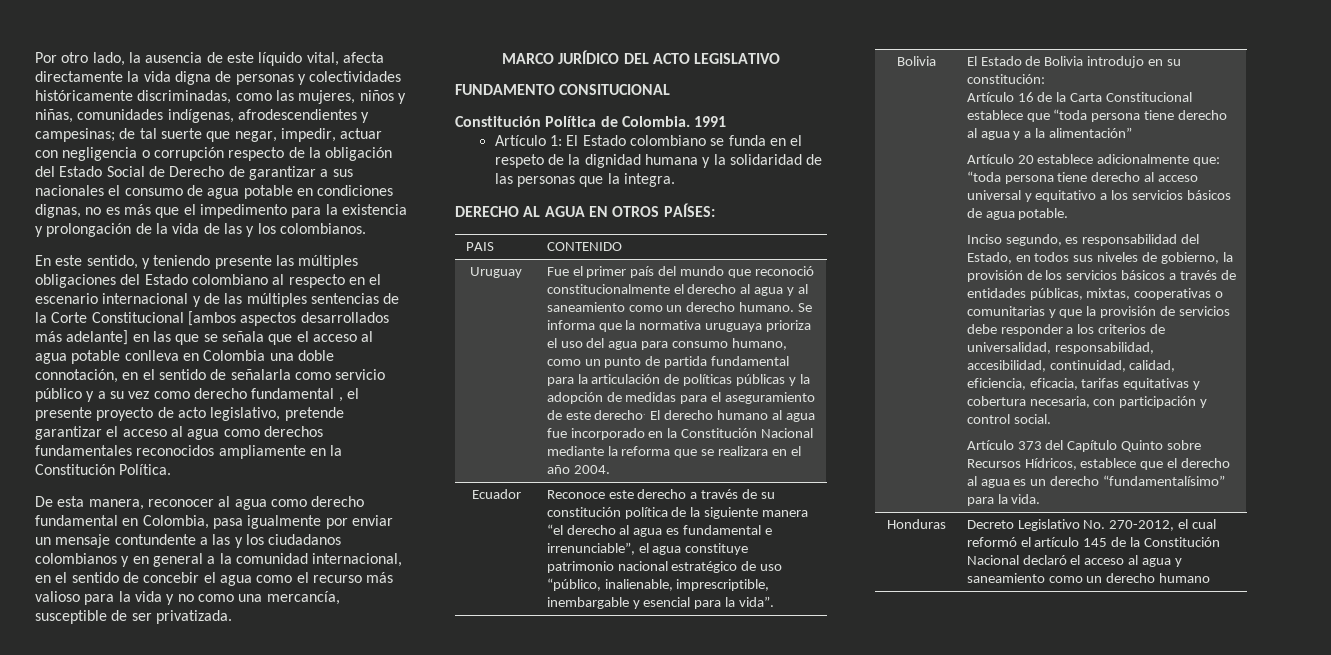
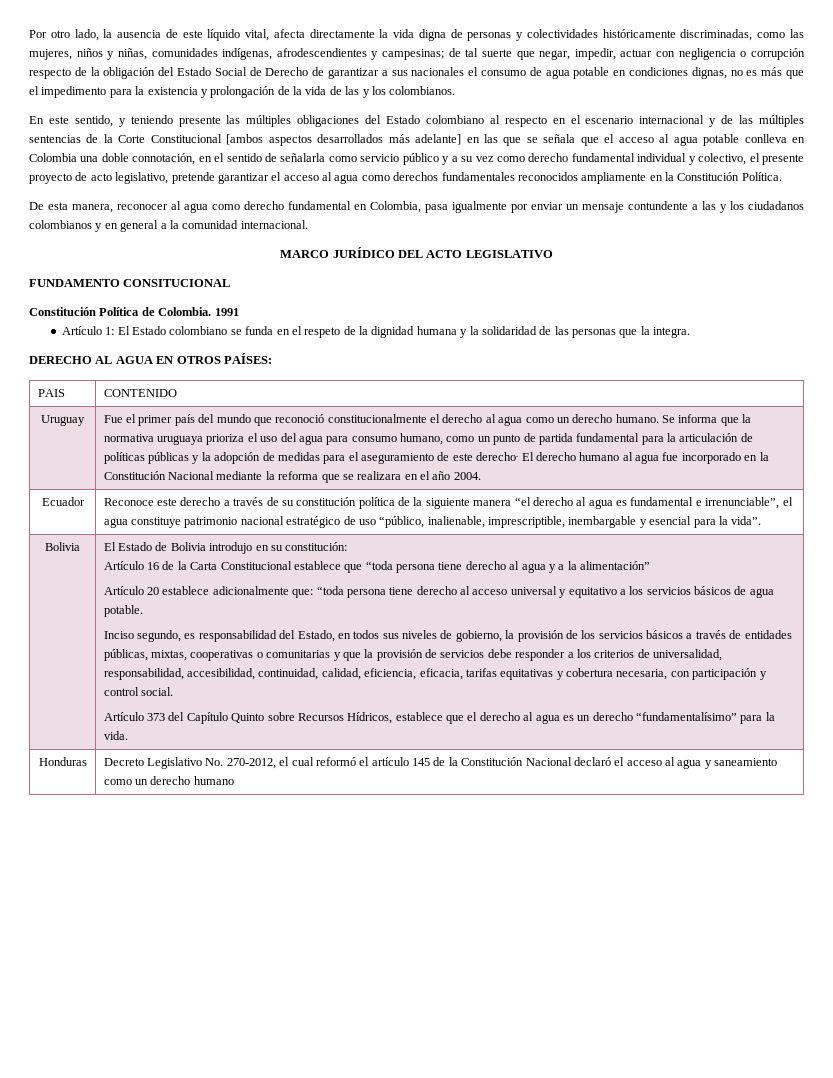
- En este sentido, y teniendo presente las múltiples obligaciones del Estado colombiano al respecto en el escenario internacional y de las múltiples sentencias de la Corte Constitucional [ambos aspectos desarrollados más adelante] en las que se señala que el acceso al agua potable conlleva en Colombia una doble connotación, en el sentido de señalarla como servicio público y a su vez como derecho fundamental , el presente proyecto de acto legislativo, pretende garantizar el acceso al agua como derechos fundamentales reconocidos ampliamente en la Constitución Política.
+ En este sentido, y teniendo presente las múltiples obligaciones del Estado colombiano al respecto en el escenario internacional y de las múltiples sentencias de la Corte Constitucional [ambos aspectos desarrollados más adelante] en las que se señala que el acceso al agua potable conlleva en Colombia una doble connotación, en el sentido de señalarla como servicio público y a su vez como derecho fundamental individual y colectivo, el presente proyecto de acto legislativo, pretende garantizar el acceso al agua como derechos fundamentales reconocidos ampliamente en la Constitución Política.
- De esta manera, reconocer al agua como derecho fundamental en Colombia, pasa igualmente por enviar un mensaje contundente a las y los ciudadanos colombianos y en general a la comunidad internacional, en el sentido de concebir el agua como el recurso más valioso para la vida y no como una mercancía, susceptible de ser privatizada.
+ De esta manera, reconocer al agua como derecho fundamental en Colombia, pasa igualmente por enviar un mensaje contundente a las y los ciudadanos colombianos y en general a la comunidad internacional.
- Fue el primer país del mundo que reconoció constitucionalmente el derecho al agua y al saneamiento como un derecho humano.
+ Fue el primer país del mundo que reconoció constitucionalmente el derecho al agua como un derecho humano.

